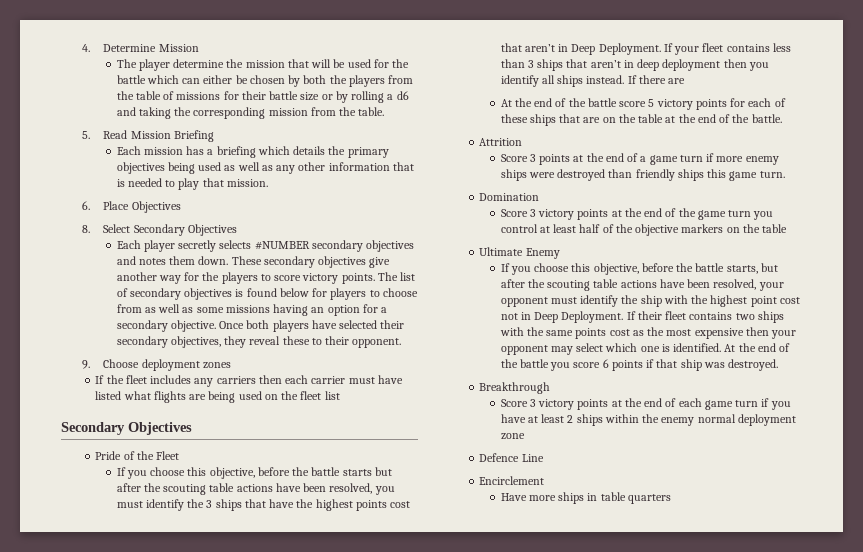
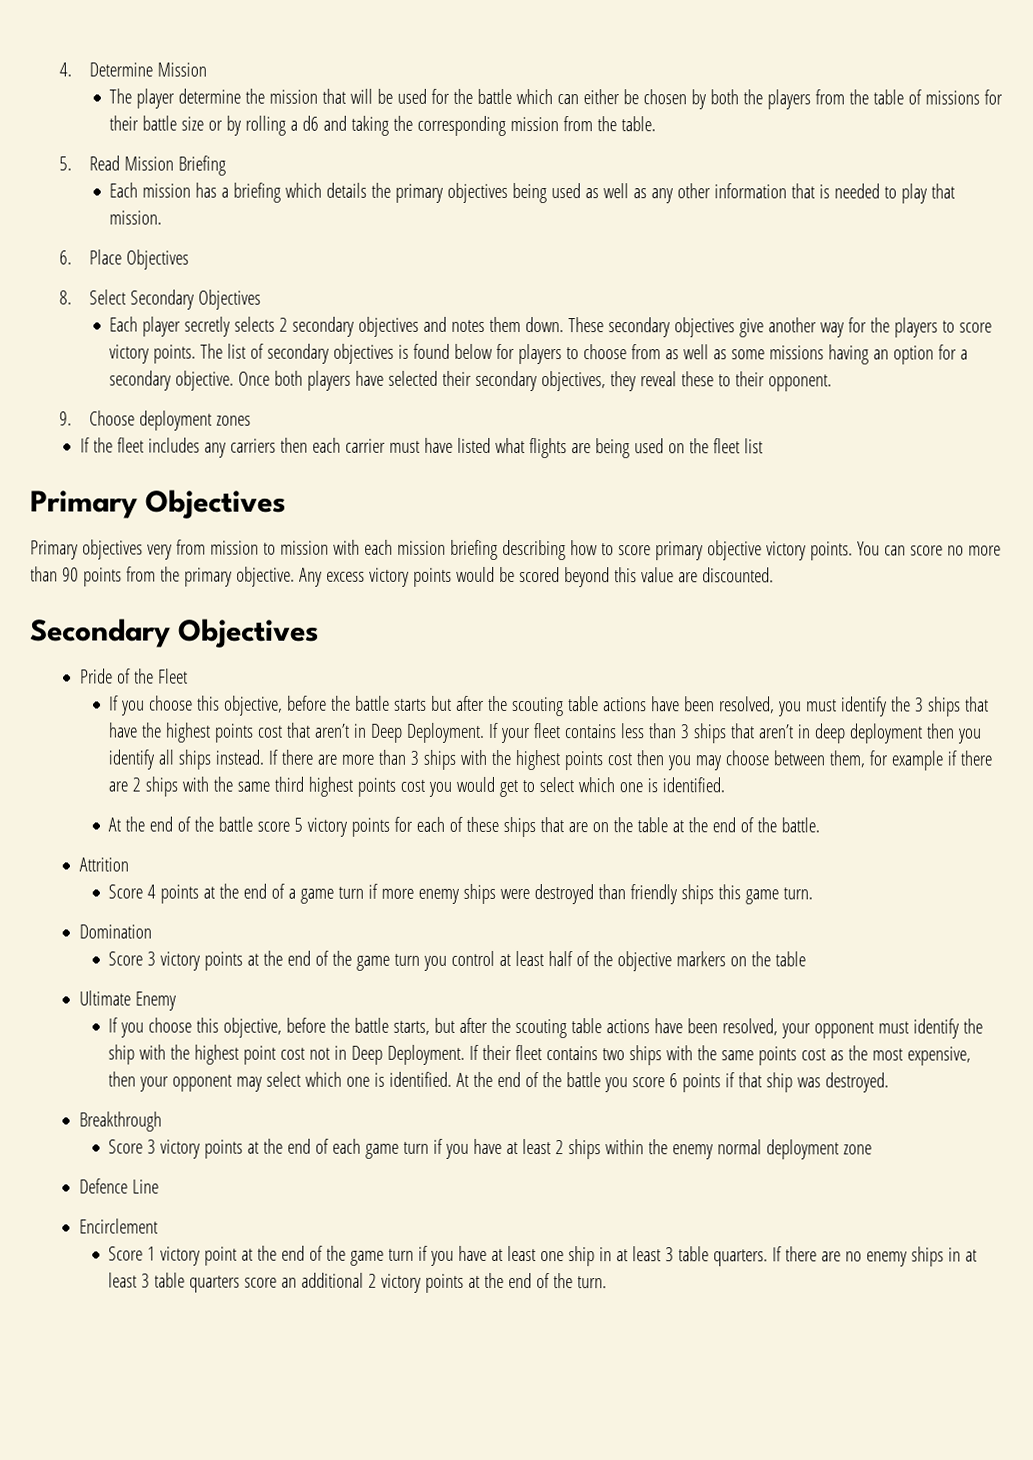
- Each player secretly selects #NUMBER secondary objectives and notes them down.
+ Each player secretly selects 2 secondary objectives and notes them down.
+ Primary Objectives
+ Primary objectives very from mission to mission with each mission briefing describing how to score primary objective victory points. You can score no more than 90 points from the primary objective. Any excess victory points would be scored beyond this value are discounted.
- If there are
+ If there are more than 3 ships with the highest points cost then you may choose between them, for example if there are 2 ships with the same third highest points cost you would get to select which one is identified.
- Score 3 points at the end of a game turn if more enemy ships were destroyed than friendly ships this game turn.
+ Score 4 points at the end of a game turn if more enemy ships were destroyed than friendly ships this game turn.
- If their fleet contains two ships with the same points cost as the most expensive then your opponent may select which one is identified.
+ If their fleet contains two ships with the same points cost as the most expensive, then your opponent may select which one is identified.
- Have more ships in table quarters
+ Score 1 victory point at the end of the game turn if you have at least one ship in at least 3 table quarters. If there are no enemy ships in at least 3 table quarters score an additional 2 victory points at the end of the turn.

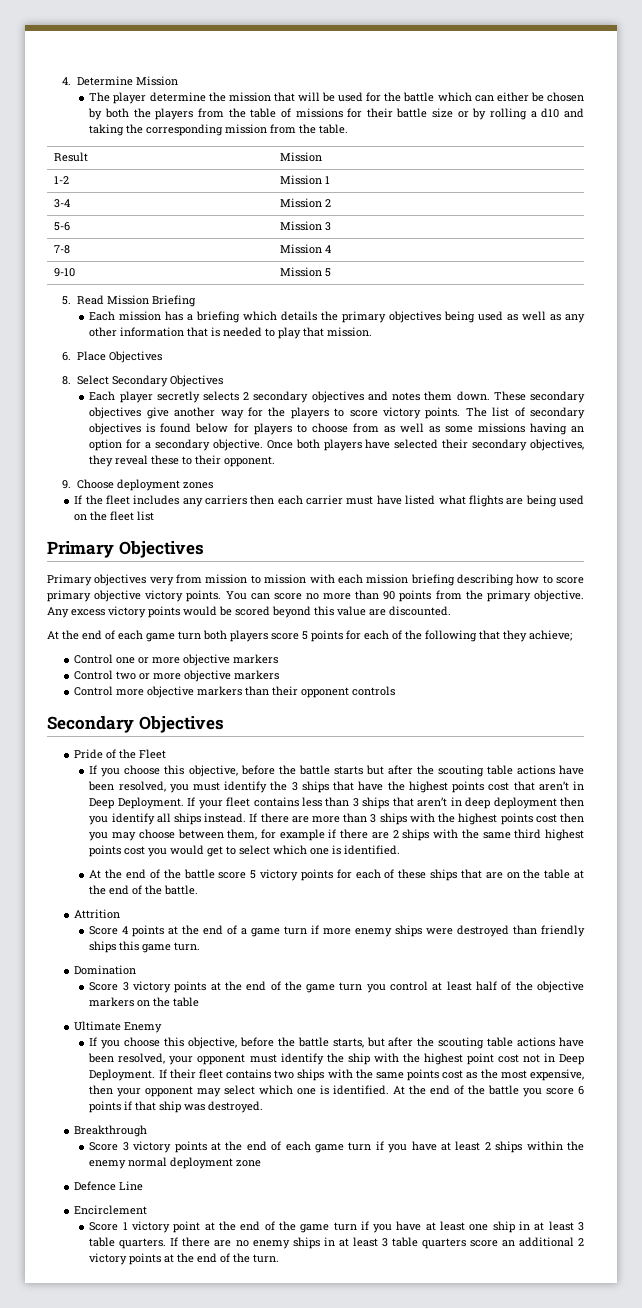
- The player determine the mission that will be used for the battle which can either be chosen by both the players from the table of missions for their battle size or by rolling a d6 and taking the corresponding mission from the table.
+ The player determine the mission that will be used for the battle which can either be chosen by both the players from the table of missions for their battle size or by rolling a d10 and taking the corresponding mission from the table.
+ Result | Mission
+ 1-2 | Mission 1
+ 3-4 | Mission 2
+ 5-6 | Mission 3
+ 7-8 | Mission 4
+ 9-10 | Mission 5
+ At the end of each game turn both players score 5 points for each of the following that they achieve;
+ Control one or more objective markers
+ Control two or more objective markers
+ Control more objective markers than their opponent controls

